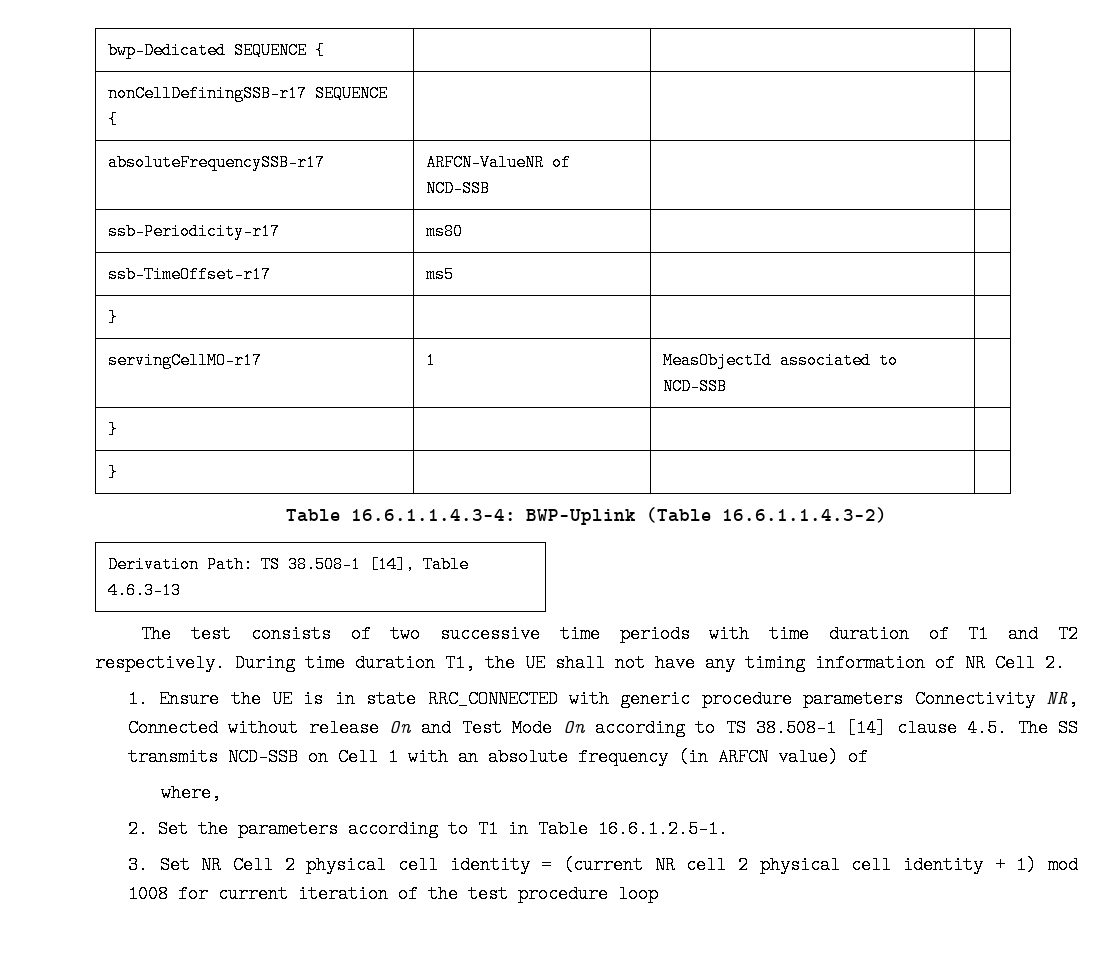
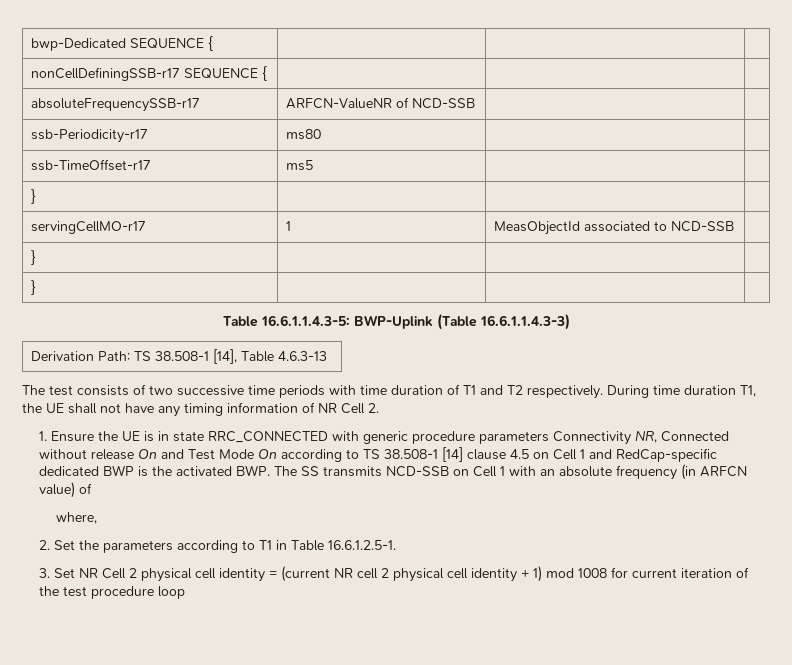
- Table 16.6.1.1.4.3-4: BWP-Uplink (Table 16.6.1.1.4.3-2)
+ Table 16.6.1.1.4.3-5: BWP-Uplink (Table 16.6.1.1.4.3-3)
- 1. Ensure the UE is in state RRC_CONNECTED with generic procedure parameters Connectivity NR, Connected without release On and Test Mode On according to TS 38.508-1 [14] clause 4.5. The SS transmits NCD-SSB on Cell 1 with an absolute frequency (in ARFCN value) of
+ 1. Ensure the UE is in state RRC_CONNECTED with generic procedure parameters Connectivity NR, Connected without release On and Test Mode On according to TS 38.508-1 [14] clause 4.5 on Cell 1 and RedCap-specific dedicated BWP is the activated BWP. The SS transmits NCD-SSB on Cell 1 with an absolute frequency (in ARFCN value) of

